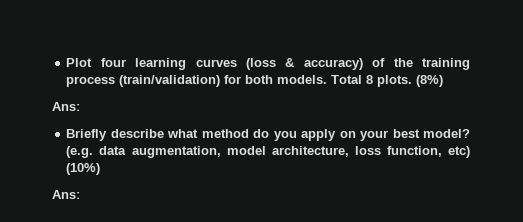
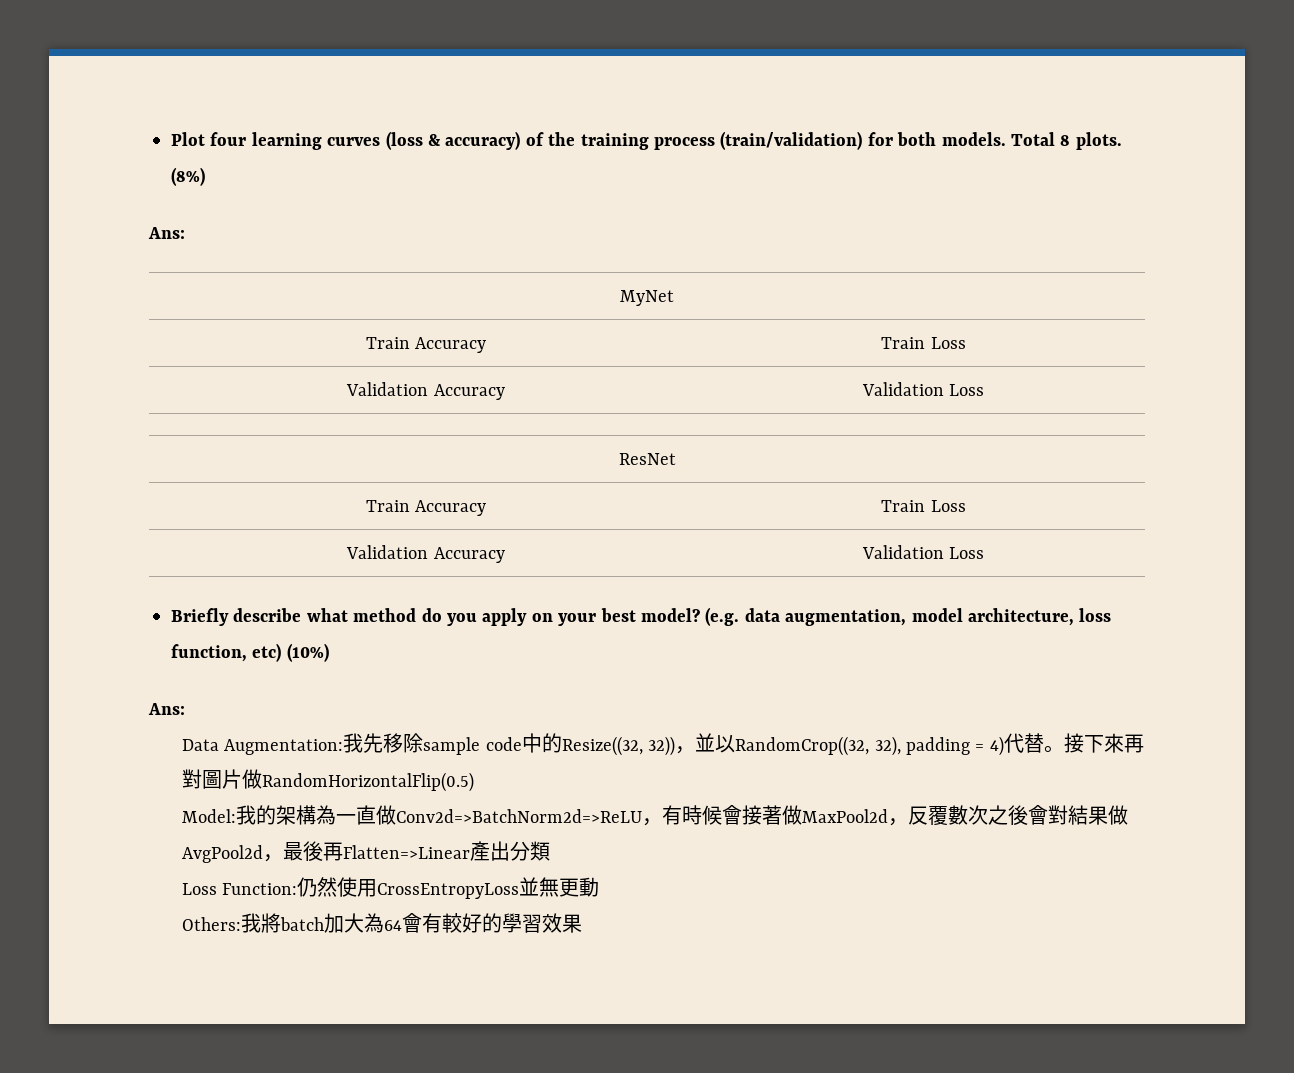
+ MyNet
+ Train Accuracy | Train Loss
+ Validation Accuracy | Validation Loss
+ ResNet
+ Train Accuracy | Train Loss
+ Validation Accuracy | Validation Loss
+ Data Augmentation:我先移除sample code中的Resize((32, 32))，並以RandomCrop((32, 32), padding = 4)代替。接下來再對圖片做RandomHorizontalFlip(0.5)
+ Model:我的架構為一直做Conv2d=>BatchNorm2d=>ReLU，有時候會接著做MaxPool2d，反覆數次之後會對結果做AvgPool2d，最後再Flatten=>Linear產出分類
+ Loss Function:仍然使用CrossEntropyLoss並無更動
+ Others:我將batch加大為64會有較好的學習效果

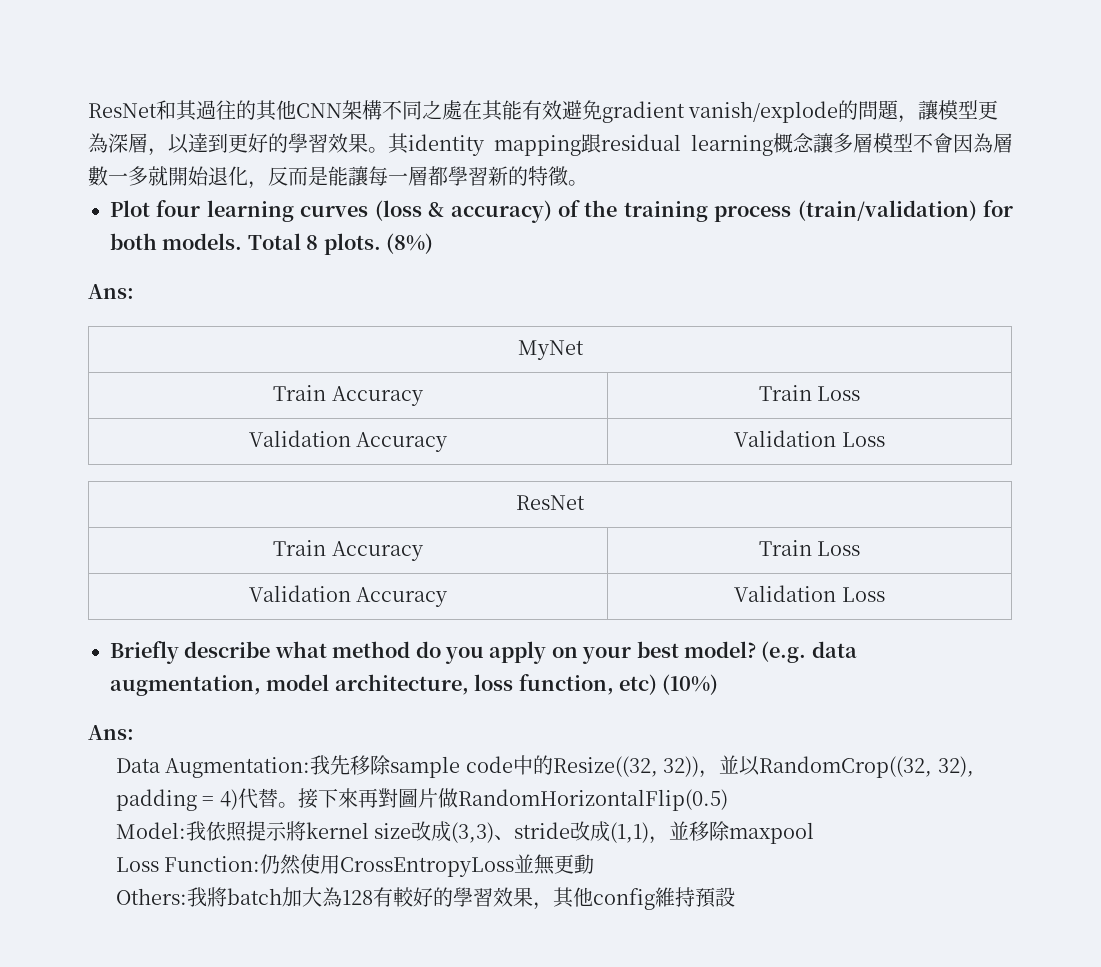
+ ResNet和其過往的其他CNN架構不同之處在其能有效避免gradient vanish/explode的問題，讓模型更為深層，以達到更好的學習效果。其identity mapping跟residual learning概念讓多層模型不會因為層數一多就開始退化，反而是能讓每一層都學習新的特徵。
- Model:我的架構為一直做Conv2d=>BatchNorm2d=>ReLU，有時候會接著做MaxPool2d，反覆數次之後會對結果做AvgPool2d，最後再Flatten=>Linear產出分類
+ Model:我依照提示將kernel size改成(3,3)、stride改成(1,1)，並移除maxpool
- Others:我將batch加大為64會有較好的學習效果
+ Others:我將batch加大為128有較好的學習效果，其他config維持預設

